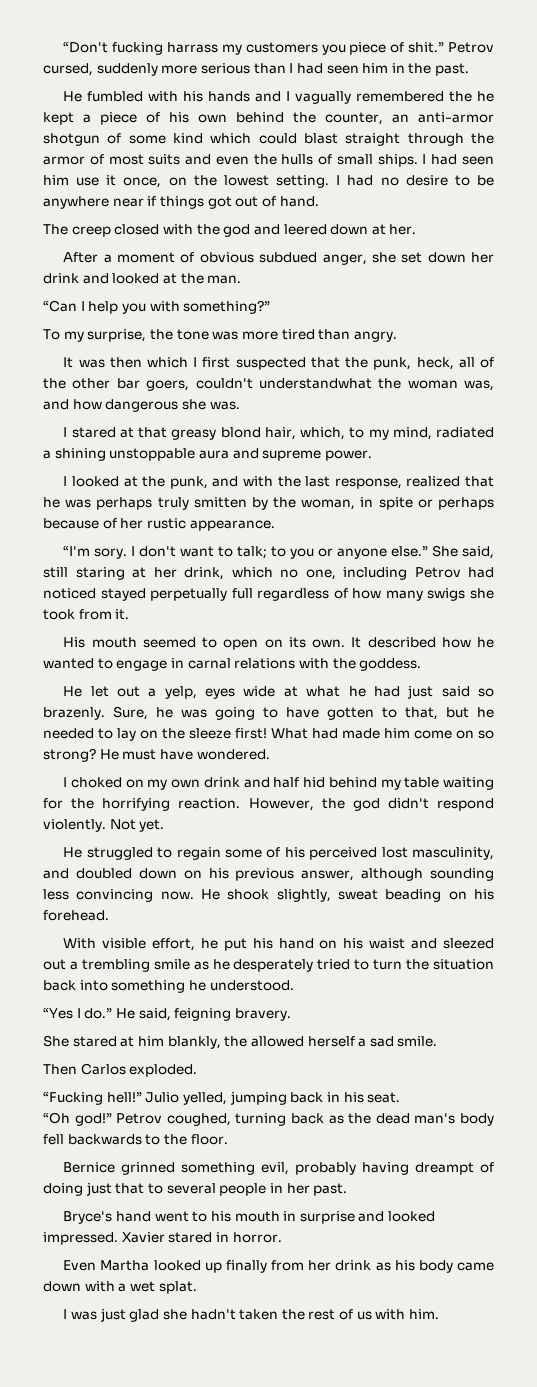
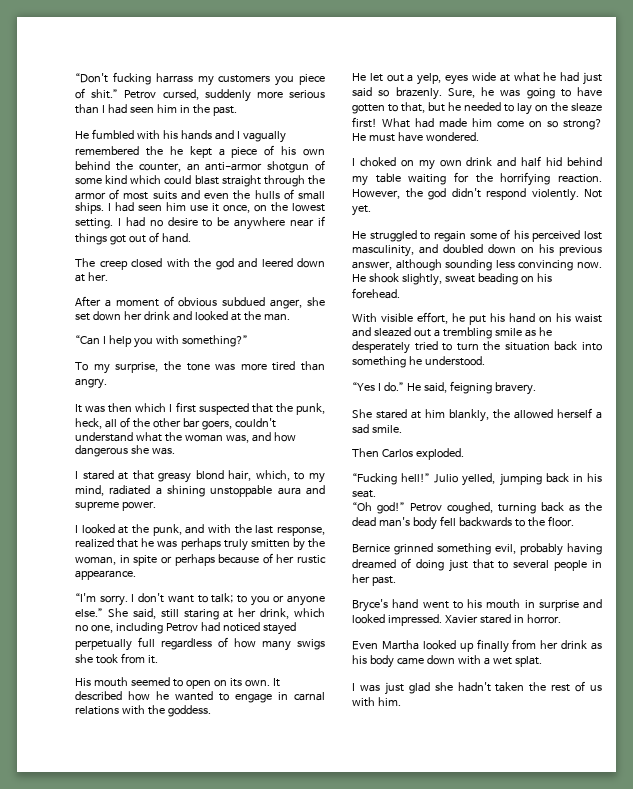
- It was then which I first suspected that the punk, heck, all of the other bar goers, couldn't understandwhat the woman was, and how dangerous she was.
+ It was then which I first suspected that the punk, heck, all of the other bar goers, couldn't understand what the woman was, and how dangerous she was.
- “I'm sory.
+ “I'm sorry.
- Sure, he was going to have gotten to that, but he needed to lay on the sleeze first!
+ Sure, he was going to have gotten to that, but he needed to lay on the sleaze first!
- With visible effort, he put his hand on his waist and sleezed out a trembling smile as he desperately tried to turn the situation back into something he understood.
+ With visible effort, he put his hand on his waist and sleazed out a trembling smile as he desperately tried to turn the situation back into something he understood.
- Bernice grinned something evil, probably having dreampt of doing just that to several people in her past.
+ Bernice grinned something evil, probably having dreamed of doing just that to several people in her past.

